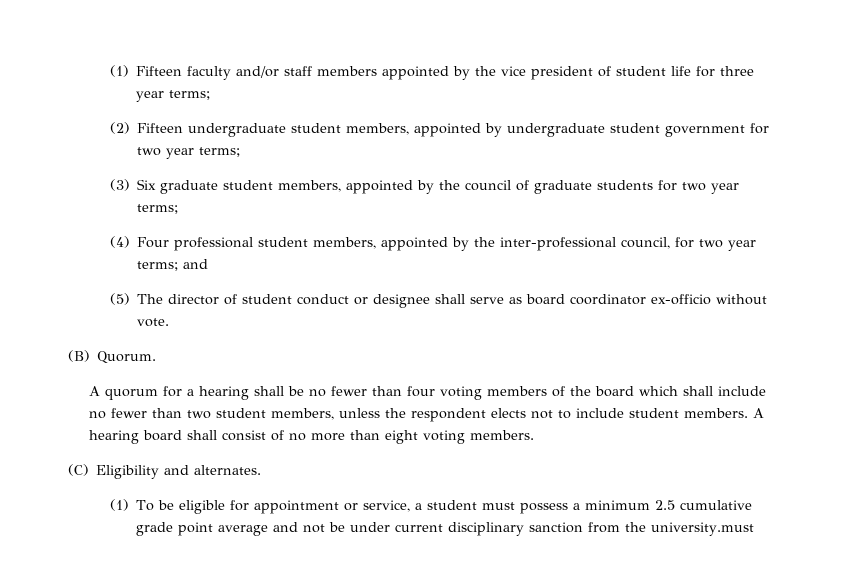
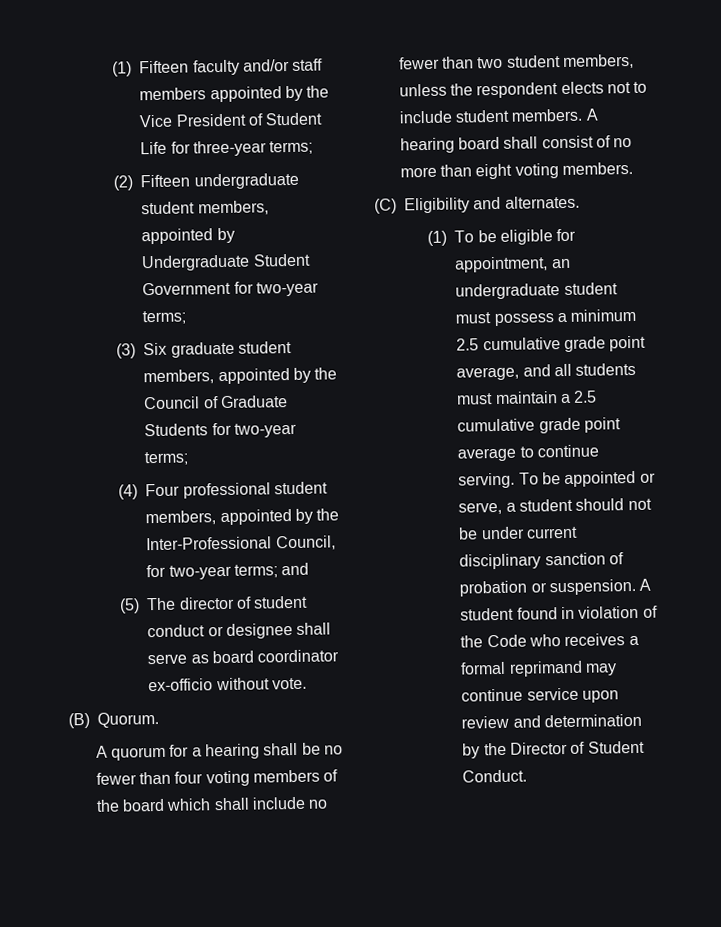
- (1) Fifteen faculty and/or staff members appointed by the vice president of student life for three year terms;
+ (1) Fifteen faculty and/or staff members appointed by the Vice President of Student Life for three-year terms;
- (2) Fifteen undergraduate student members, appointed by undergraduate student government for two year terms;
+ (2) Fifteen undergraduate student members, appointed by Undergraduate Student Government for two-year terms;
- (3) Six graduate student members, appointed by the council of graduate students for two year terms;
+ (3) Six graduate student members, appointed by the Council of Graduate Students for two-year terms;
- (4) Four professional student members, appointed by the inter-professional council, for two year terms; and
+ (4) Four professional student members, appointed by the Inter-Professional Council, for two-year terms; and
- (1) To be eligible for appointment or service, a student must possess a minimum 2.5 cumulative grade point average and not be under current disciplinary sanction from the university.must
+ (1) To be eligible for appointment, an undergraduate student must possess a minimum 2.5 cumulative grade point average, and all students must maintain a 2.5 cumulative grade point average to continue serving. To be appointed or serve, a student should not be under current disciplinary sanction of probation or suspension. A student found in violation of the Code who receives a formal reprimand may continue service upon review and determination by the Director of Student Conduct.

